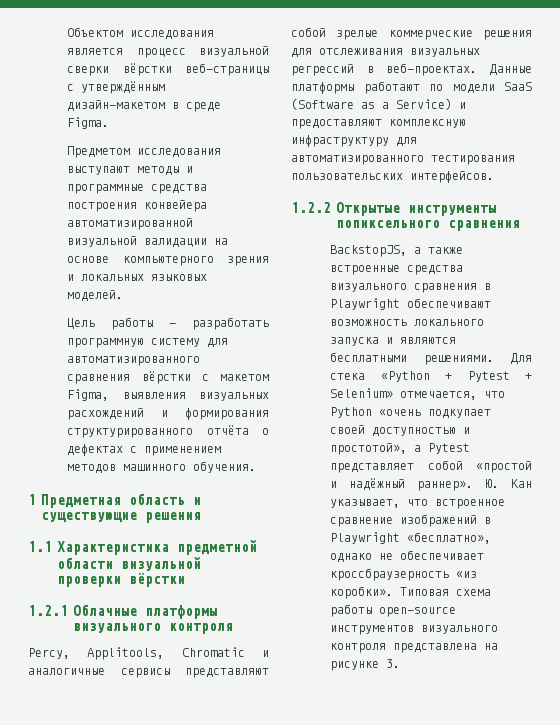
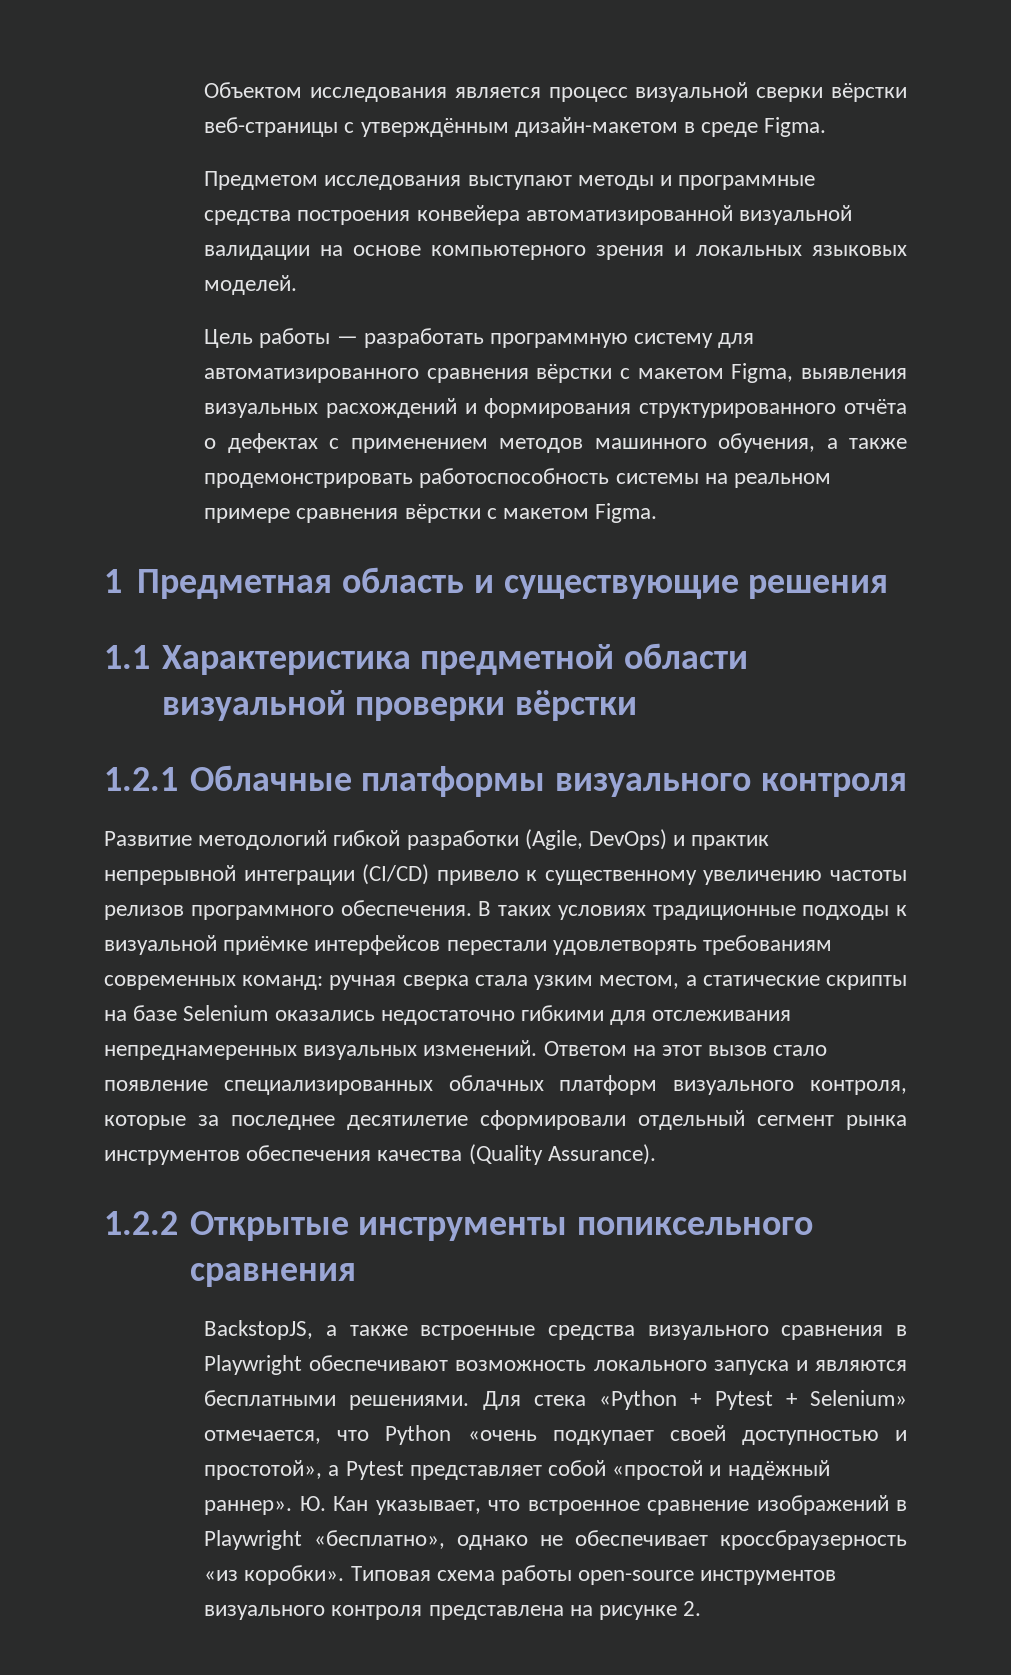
- Цель работы — разработать программную систему для автоматизированного сравнения вёрстки с макетом Figma, выявления визуальных расхождений и формирования структурированного отчёта о дефектах с применением методов машинного обучения.
+ Цель работы — разработать программную систему для автоматизированного сравнения вёрстки с макетом Figma, выявления визуальных расхождений и формирования структурированного отчёта о дефектах с применением методов машинного обучения, а также продемонстрировать работоспособность системы на реальном примере сравнения вёрстки с макетом Figma.
- Percy, Applitools, Chromatic и аналогичные сервисы представляют собой зрелые коммерческие решения для отслеживания визуальных регрессий в веб-проектах. Данные платформы работают по модели SaaS (Software as a Service) и предоставляют комплексную инфраструктуру для автоматизированного тестирования пользовательских интерфейсов.
+ Развитие методологий гибкой разработки (Agile, DevOps) и практик непрерывной интеграции (CI/CD) привело к существенному увеличению частоты релизов программного обеспечения. В таких условиях традиционные подходы к визуальной приёмке интерфейсов перестали удовлетворять требованиям современных команд: ручная сверка стала узким местом, а статические скрипты на базе Selenium оказались недостаточно гибкими для отслеживания непреднамеренных визуальных изменений. Ответом на этот вызов стало появление специализированных облачных платформ визуального контроля, которые за последнее десятилетие сформировали отдельный сегмент рынка инструментов обеспечения качества (Quality Assurance).
- Типовая схема работы open-source инструментов визуального контроля представлена на рисунке 3.
+ Типовая схема работы open-source инструментов визуального контроля представлена на рисунке 2.

